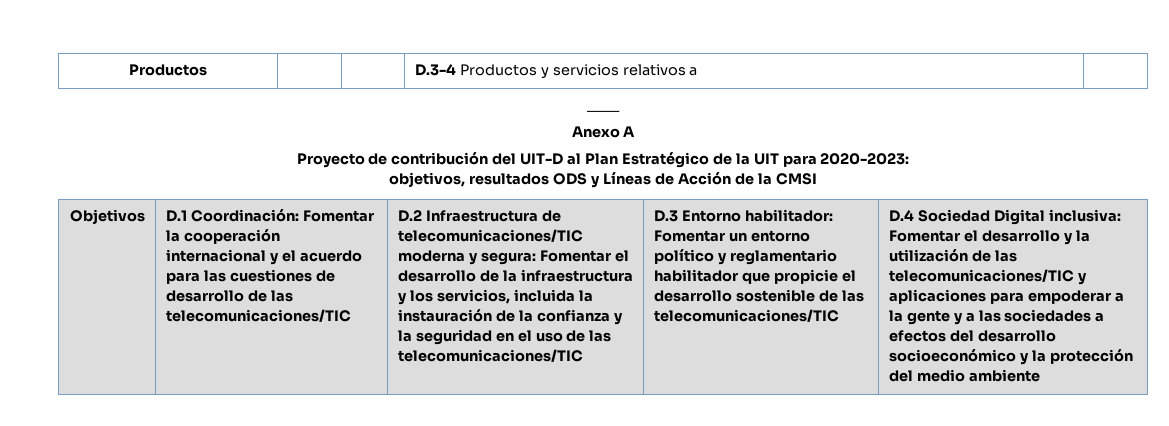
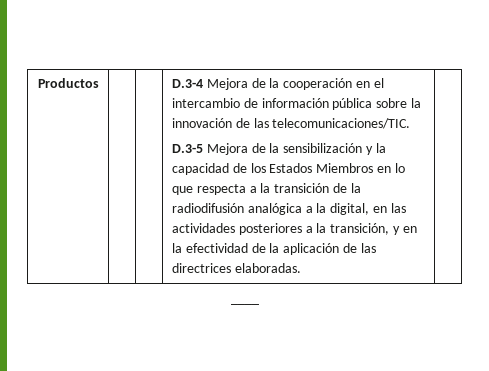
- D.3-4 Productos y servicios relativos a |
+ D.3-4 Mejora de la cooperación en el intercambio de información pública sobre la innovación de las telecomunicaciones/TIC.
+ D.3-5 Mejora de la sensibilización y la capacidad de los Estados Miembros en lo que respecta a la transición de la radiodifusión analógica a la digital, en las actividades posteriores a la transición, y en la efectividad de la aplicación de las directrices elaboradas. |
  ____
- Anexo A
- Proyecto de contribución del UIT-D al Plan Estratégico de la UIT para 2020-2023:
- objetivos, resultados ODS y Líneas de Acción de la CMSI
- Objetivos | D.1 Coordinación: Fomentar la cooperación internacional y el acuerdo para las cuestiones de desarrollo de las telecomunicaciones/TIC | D.2 Infraestructura de telecomunicaciones/TIC moderna y segura: Fomentar el desarrollo de la infraestructura y los servicios, incluida la instauración de la confianza y la seguridad en el uso de las telecomunicaciones/TIC | D.3 Entorno habilitador: Fomentar un entorno político y reglamentario habilitador que propicie el desarrollo sostenible de las telecomunicaciones/TIC | D.4 Sociedad Digital inclusiva: Fomentar el desarrollo y la utilización de las telecomunicaciones/TIC y aplicaciones para empoderar a la gente y a las sociedades a efectos del desarrollo socioeconómico y la protección del medio ambiente

